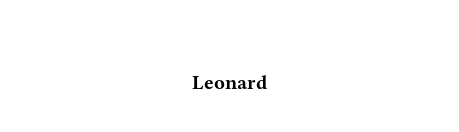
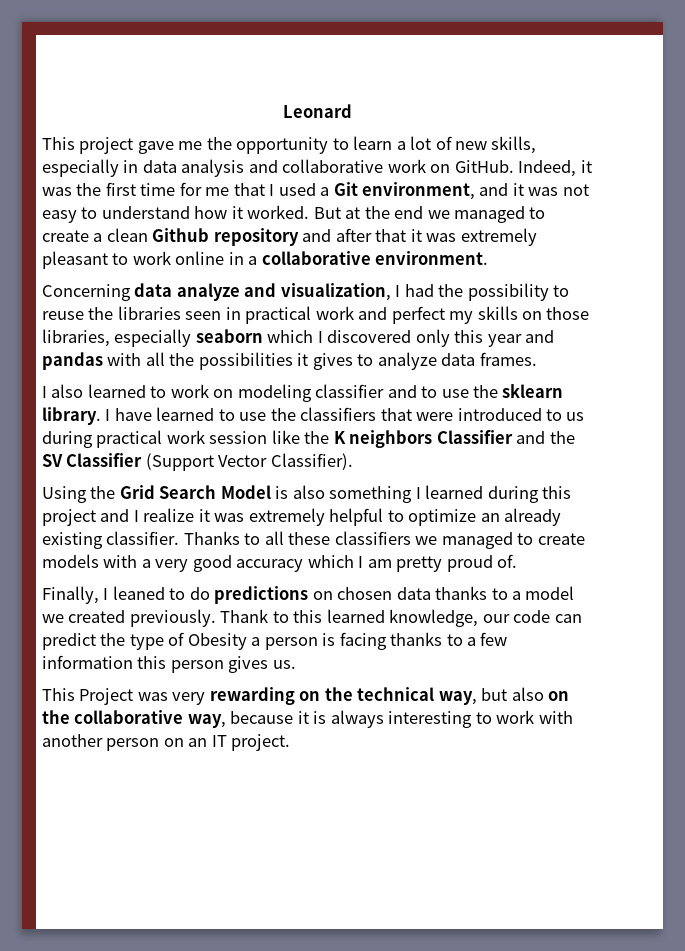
+ This project gave me the opportunity to learn a lot of new skills, especially in data analysis and collaborative work on GitHub. Indeed, it was the first time for me that I used a Git environment, and it was not easy to understand how it worked. But at the end we managed to create a clean Github repository and after that it was extremely pleasant to work online in a collaborative environment.
+ Concerning data analyze and visualization, I had the possibility to reuse the libraries seen in practical work and perfect my skills on those libraries, especially seaborn which I discovered only this year and pandas with all the possibilities it gives to analyze data frames.
+ I also learned to work on modeling classifier and to use the sklearn library. I have learned to use the classifiers that were introduced to us during practical work session like the K neighbors Classifier and the SV Classifier (Support Vector Classifier).
+ Using the Grid Search Model is also something I learned during this project and I realize it was extremely helpful to optimize an already existing classifier. Thanks to all these classifiers we managed to create models with a very good accuracy which I am pretty proud of.
+ Finally, I leaned to do predictions on chosen data thanks to a model we created previously. Thank to this learned knowledge, our code can predict the type of Obesity a person is facing thanks to a few information this person gives us.
+ This Project was very rewarding on the technical way, but also on the collaborative way, because it is always interesting to work with another person on an IT project.

